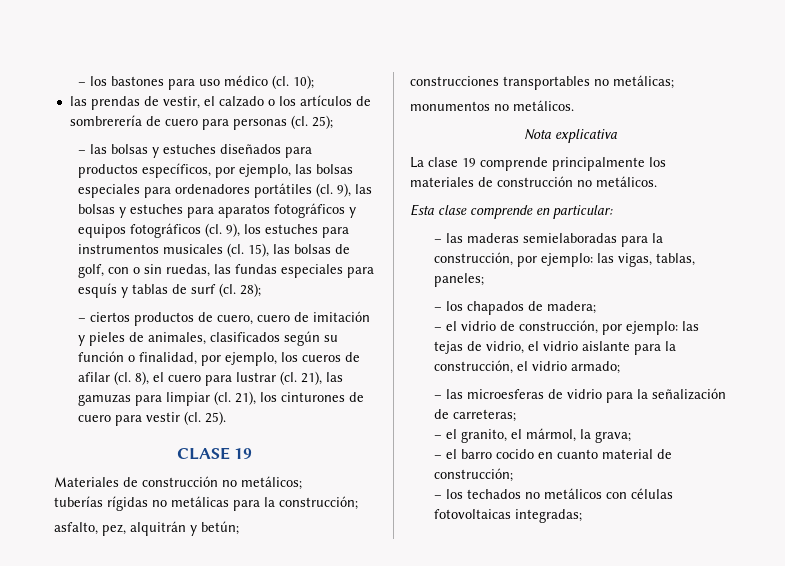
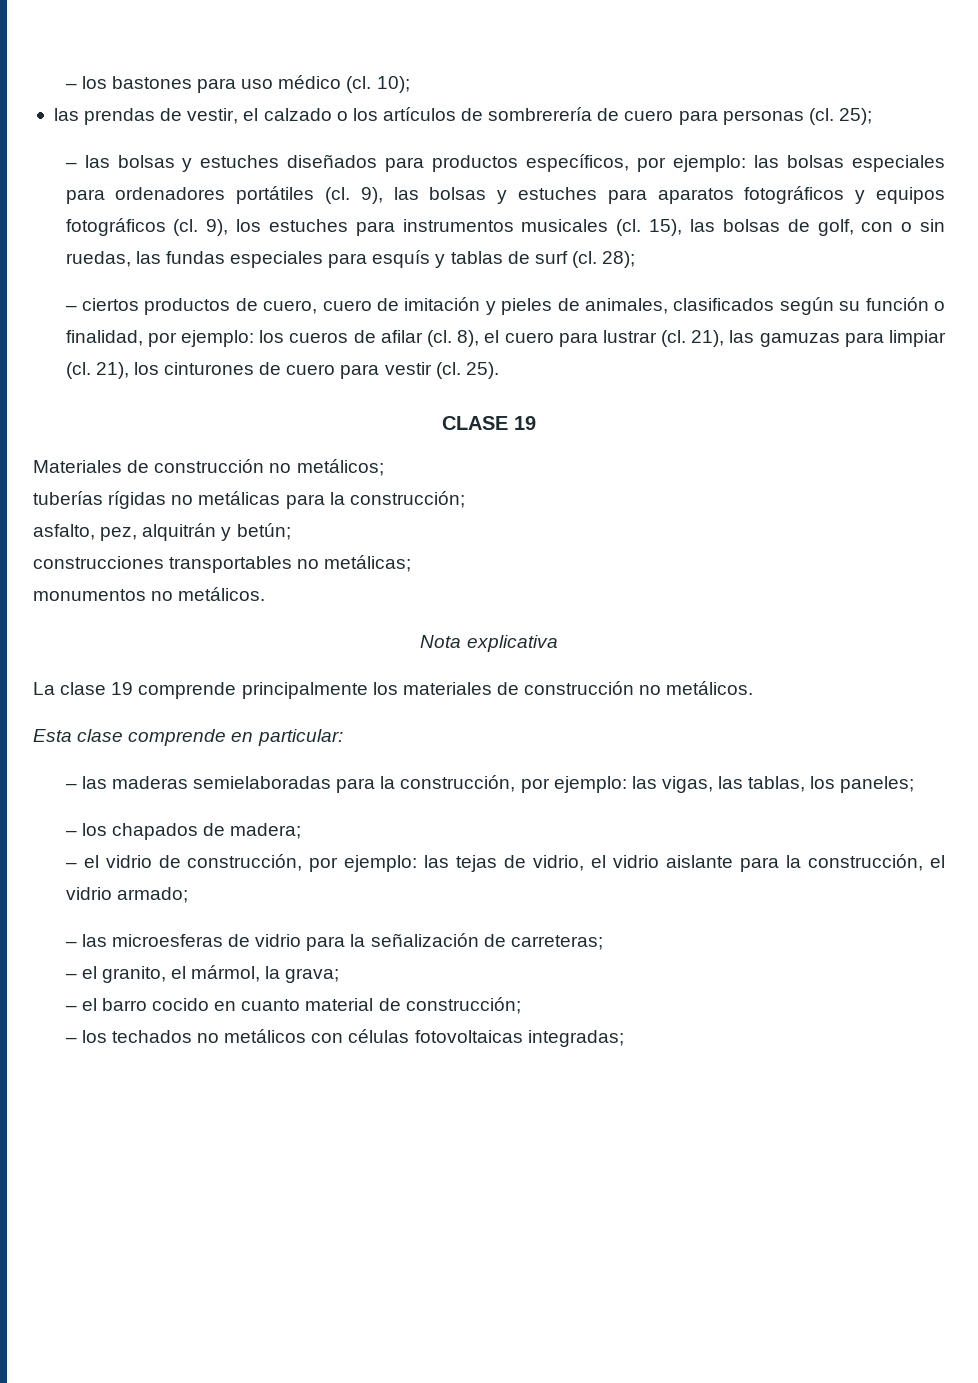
- – las bolsas y estuches diseñados para productos específicos, por ejemplo, las bolsas especiales para ordenadores portátiles (cl.
+ – las bolsas y estuches diseñados para productos específicos, por ejemplo: las bolsas especiales para ordenadores portátiles (cl.
- – ciertos productos de cuero, cuero de imitación y pieles de animales, clasificados según su función o finalidad, por ejemplo, los cueros de afilar (cl.
+ – ciertos productos de cuero, cuero de imitación y pieles de animales, clasificados según su función o finalidad, por ejemplo: los cueros de afilar (cl.
- – las maderas semielaboradas para la construcción, por ejemplo: las vigas, tablas, paneles;
+ – las maderas semielaboradas para la construcción, por ejemplo: las vigas, las tablas, los paneles;

